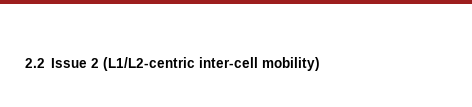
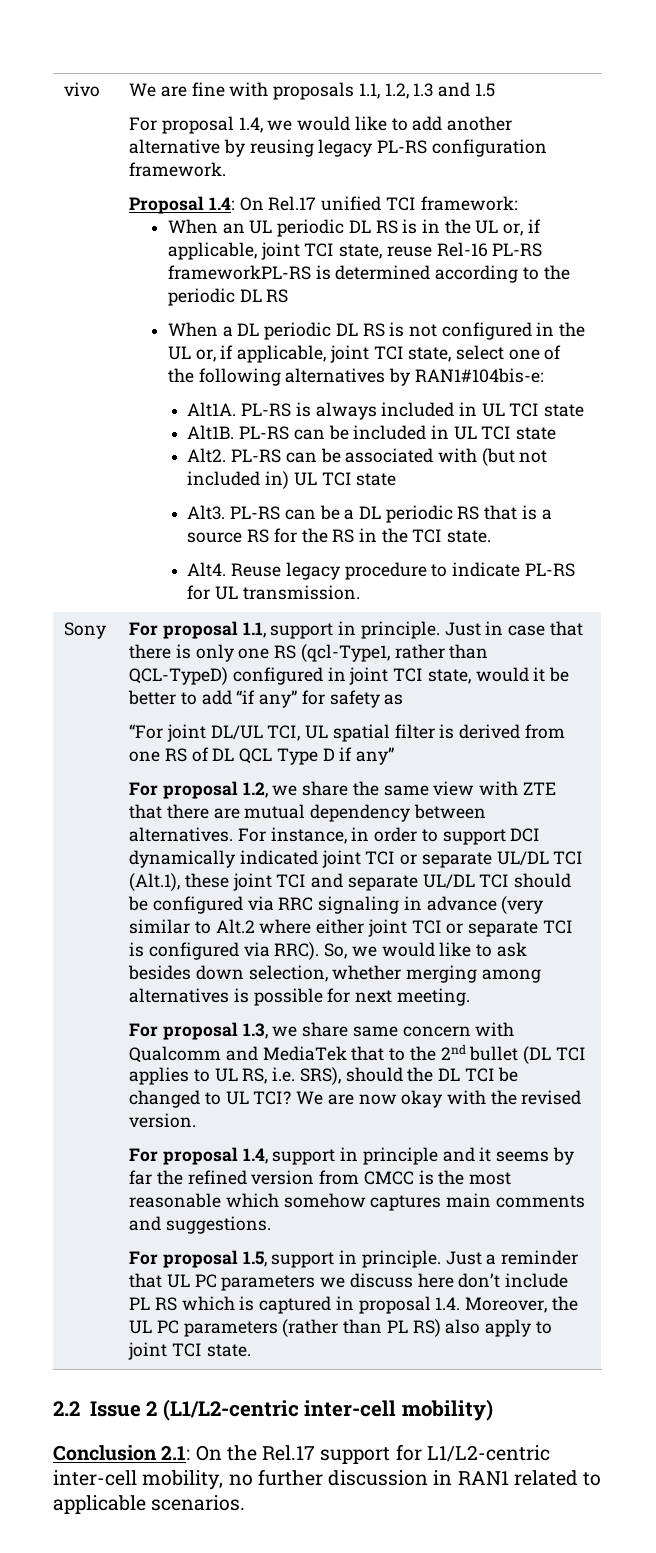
+ vivo | We are fine with proposals 1.1, 1.2, 1.3 and 1.5
+ For proposal 1.4, we would like to add another alternative by reusing legacy PL-RS configuration framework.
+ Proposal 1.4: On Rel.17 unified TCI framework:
+ When an UL periodic DL RS is in the UL or, if applicable, joint TCI state, reuse Rel-16 PL-RS frameworkPL-RS is determined according to the periodic DL RS
+ When a DL periodic DL RS is not configured in the UL or, if applicable, joint TCI state, select one of the following alternatives by RAN1#104bis-e:
+ Alt1A. PL-RS is always included in UL TCI state
+ Alt1B. PL-RS can be included in UL TCI state
+ Alt2. PL-RS can be associated with (but not included in) UL TCI state
+ Alt3. PL-RS can be a DL periodic RS that is a source RS for the RS in the TCI state.
+ Alt4. Reuse legacy procedure to indicate PL-RS for UL transmission.
+ Sony | For proposal 1.1, support in principle. Just in case that there is only one RS (qcl-Type1, rather than QCL-TypeD) configured in joint TCI state, would it be better to add “if any” for safety as
+ “For joint DL/UL TCI, UL spatial filter is derived from one RS of DL QCL Type D if any”
+ For proposal 1.2, we share the same view with ZTE that there are mutual dependency between alternatives. For instance, in order to support DCI dynamically indicated joint TCI or separate UL/DL TCI (Alt.1), these joint TCI and separate UL/DL TCI should be configured via RRC signaling in advance (very similar to Alt.2 where either joint TCI or separate TCI is configured via RRC). So, we would like to ask besides down selection, whether merging among alternatives is possible for next meeting.
+ For proposal 1.3, we share same concern with Qualcomm and MediaTek that to the 2nd bullet (DL TCI applies to UL RS, i.e. SRS), should the DL TCI be changed to UL TCI? We are now okay with the revised version.
+ For proposal 1.4, support in principle and it seems by far the refined version from CMCC is the most reasonable which somehow captures main comments and suggestions.
+ For proposal 1.5, support in principle. Just a reminder that UL PC parameters we discuss here don’t include PL RS which is captured in proposal 1.4. Moreover, the UL PC parameters (rather than PL RS) also apply to joint TCI state.
+ Conclusion 2.1: On the Rel.17 support for L1/L2-centric inter-cell mobility, no further discussion in RAN1 related to applicable scenarios.

